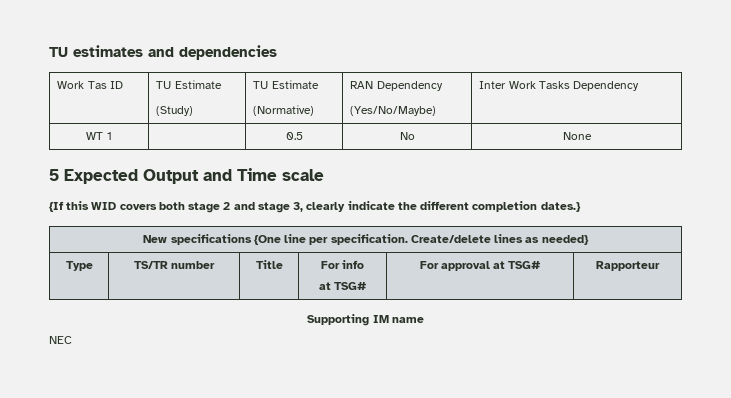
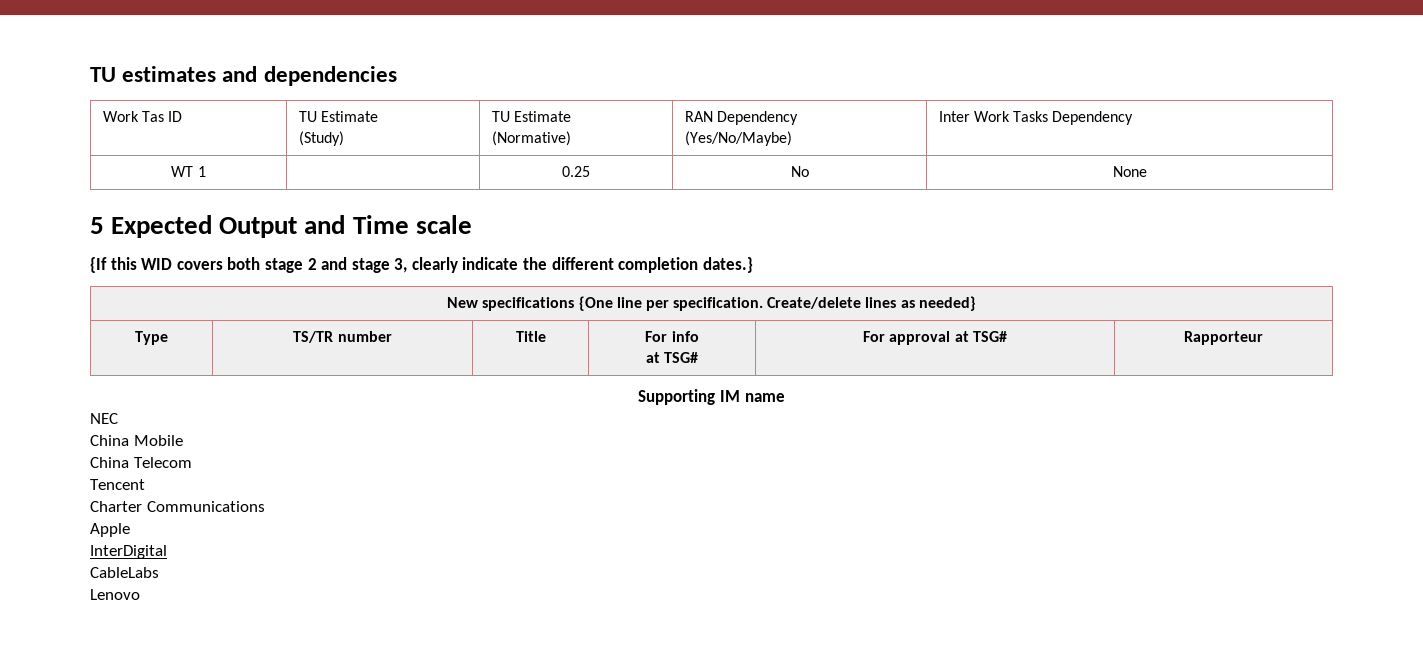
- WT 1 | | 0.5 | No | None
+ WT 1 | | 0.25 | No | None
+ China Mobile
+ China Telecom
+ Tencent
+ Charter Communications
+ Apple
+ InterDigital
+ CableLabs
+ Lenovo

